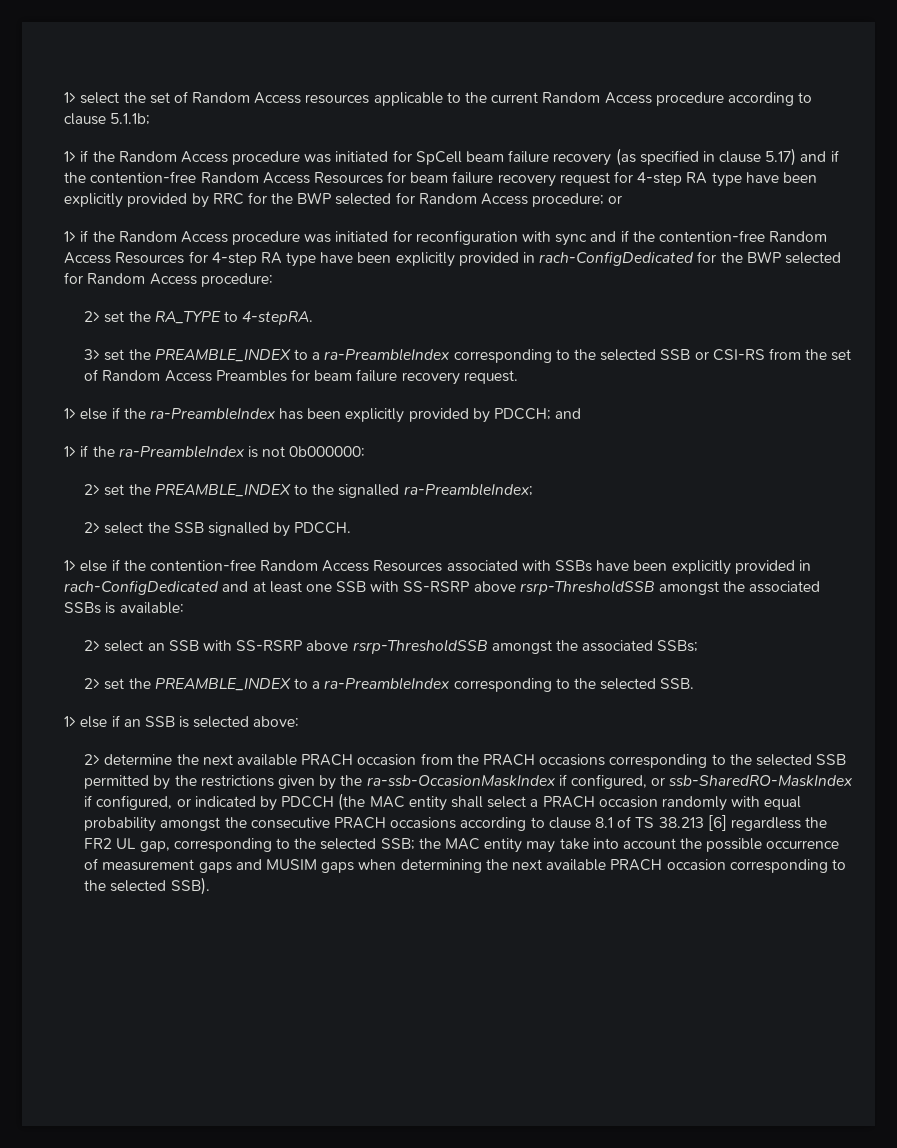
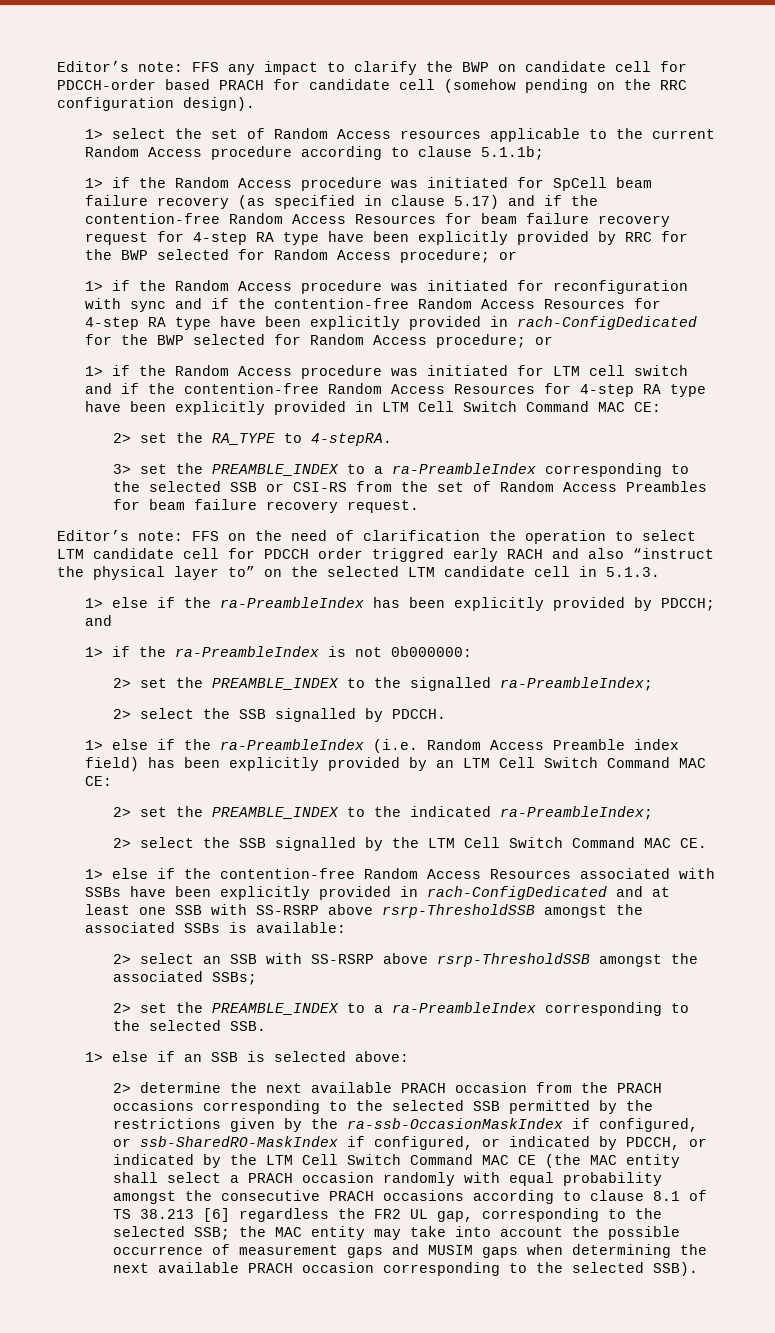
+ Editor’s note: FFS any impact to clarify the BWP on candidate cell for PDCCH-order based PRACH for candidate cell (somehow pending on the RRC configuration design).
- 1> if the Random Access procedure was initiated for reconfiguration with sync and if the contention-free Random Access Resources for 4-step RA type have been explicitly provided in rach-ConfigDedicated for the BWP selected for Random Access procedure:
+ 1> if the Random Access procedure was initiated for reconfiguration with sync and if the contention-free Random Access Resources for 4-step RA type have been explicitly provided in rach-ConfigDedicated for the BWP selected for Random Access procedure; or
+ 1> if the Random Access procedure was initiated for LTM cell switch and if the contention-free Random Access Resources for 4-step RA type have been explicitly provided in LTM Cell Switch Command MAC CE:
+ Editor’s note: FFS on the need of clarification the operation to select LTM candidate cell for PDCCH order triggred early RACH and also “instruct the physical layer to” on the selected LTM candidate cell in 5.1.3.
+ 1> else if the ra-PreambleIndex (i.e. Random Access Preamble index field) has been explicitly provided by an LTM Cell Switch Command MAC CE:
+ 2> set the PREAMBLE_INDEX to the indicated ra-PreambleIndex;
+ 2> select the SSB signalled by the LTM Cell Switch Command MAC CE.
- 2> determine the next available PRACH occasion from the PRACH occasions corresponding to the selected SSB permitted by the restrictions given by the ra-ssb-OccasionMaskIndex if configured, or ssb-SharedRO-MaskIndex if configured, or indicated by PDCCH (the MAC entity shall select a PRACH occasion randomly with equal probability amongst the consecutive PRACH occasions according to clause 8.1 of TS 38.213 [6] regardless the FR2 UL gap, corresponding to the selected SSB;
+ 2> determine the next available PRACH occasion from the PRACH occasions corresponding to the selected SSB permitted by the restrictions given by the ra-ssb-OccasionMaskIndex if configured, or ssb-SharedRO-MaskIndex if configured, or indicated by PDCCH, or indicated by the LTM Cell Switch Command MAC CE (the MAC entity shall select a PRACH occasion randomly with equal probability amongst the consecutive PRACH occasions according to clause 8.1 of TS 38.213 [6] regardless the FR2 UL gap, corresponding to the selected SSB;

